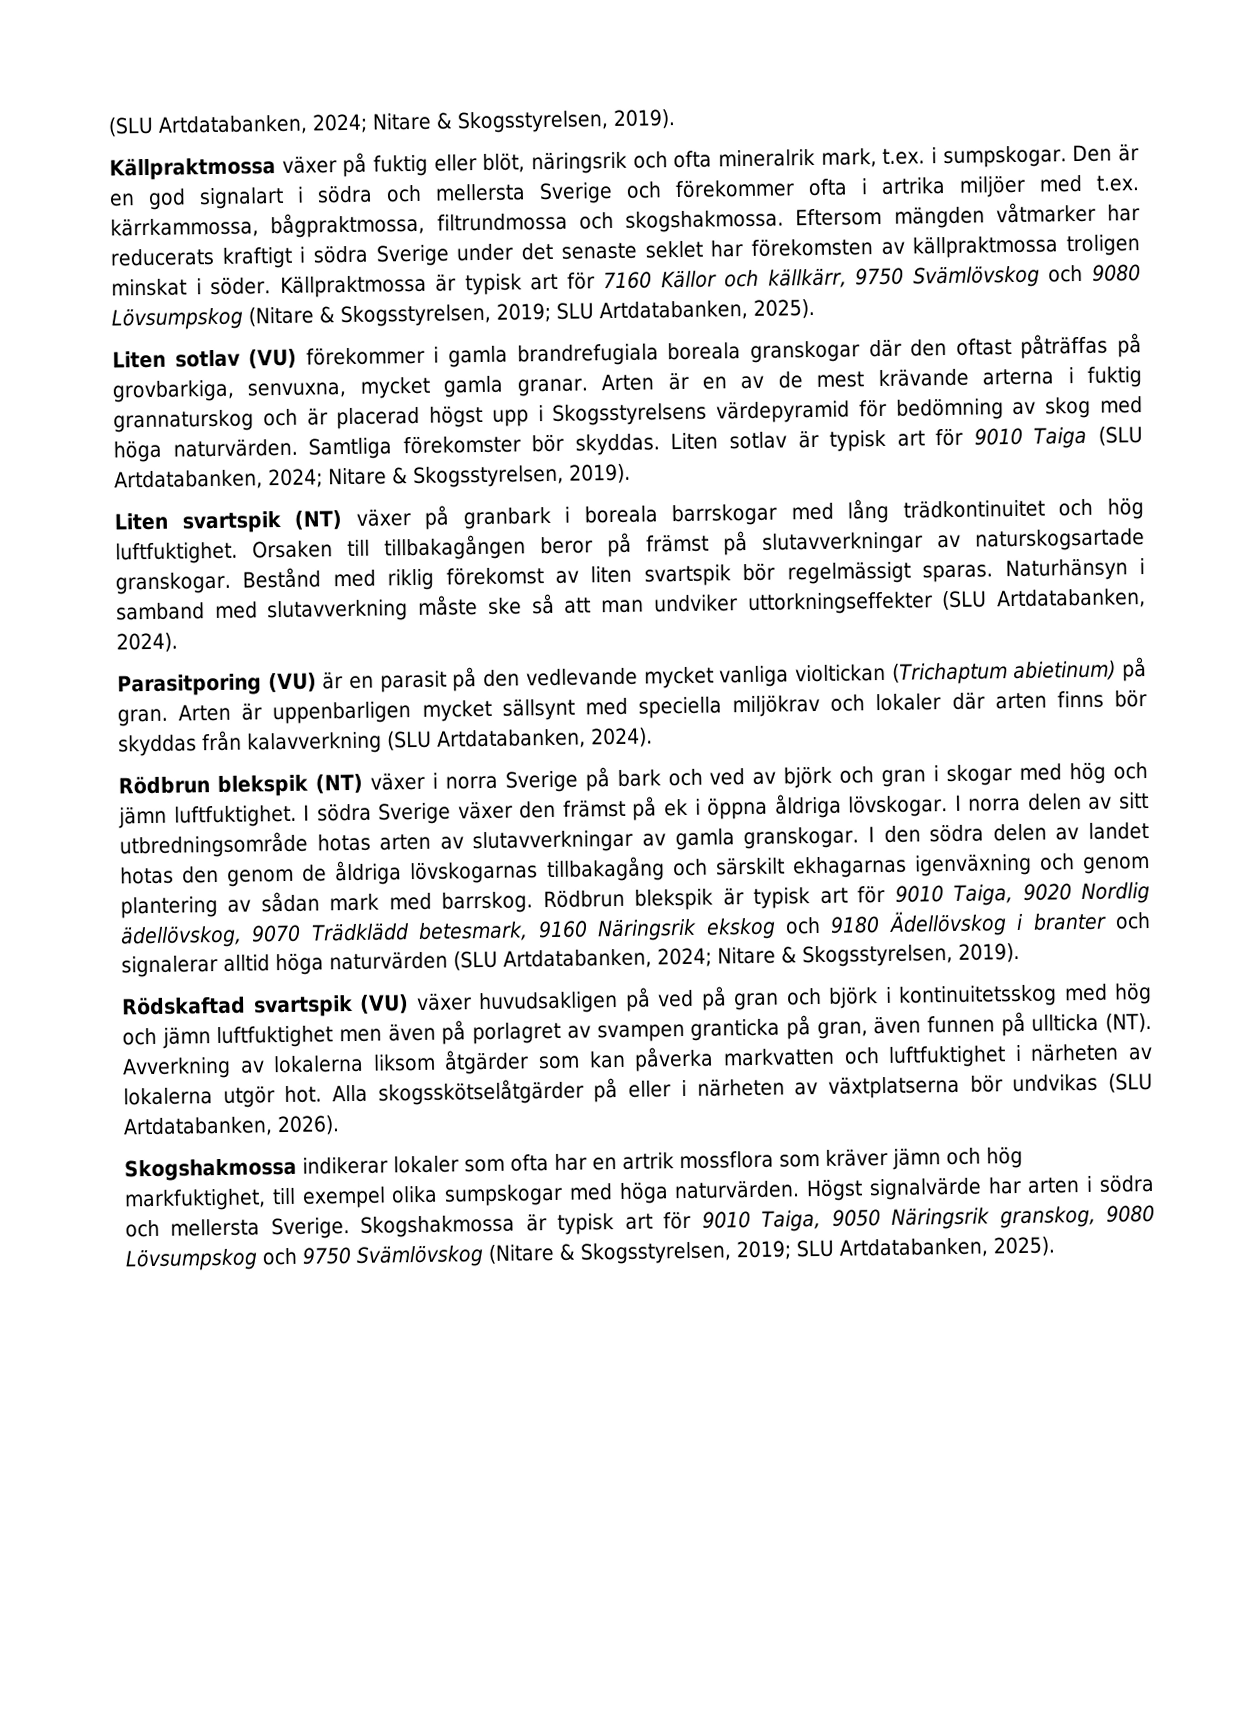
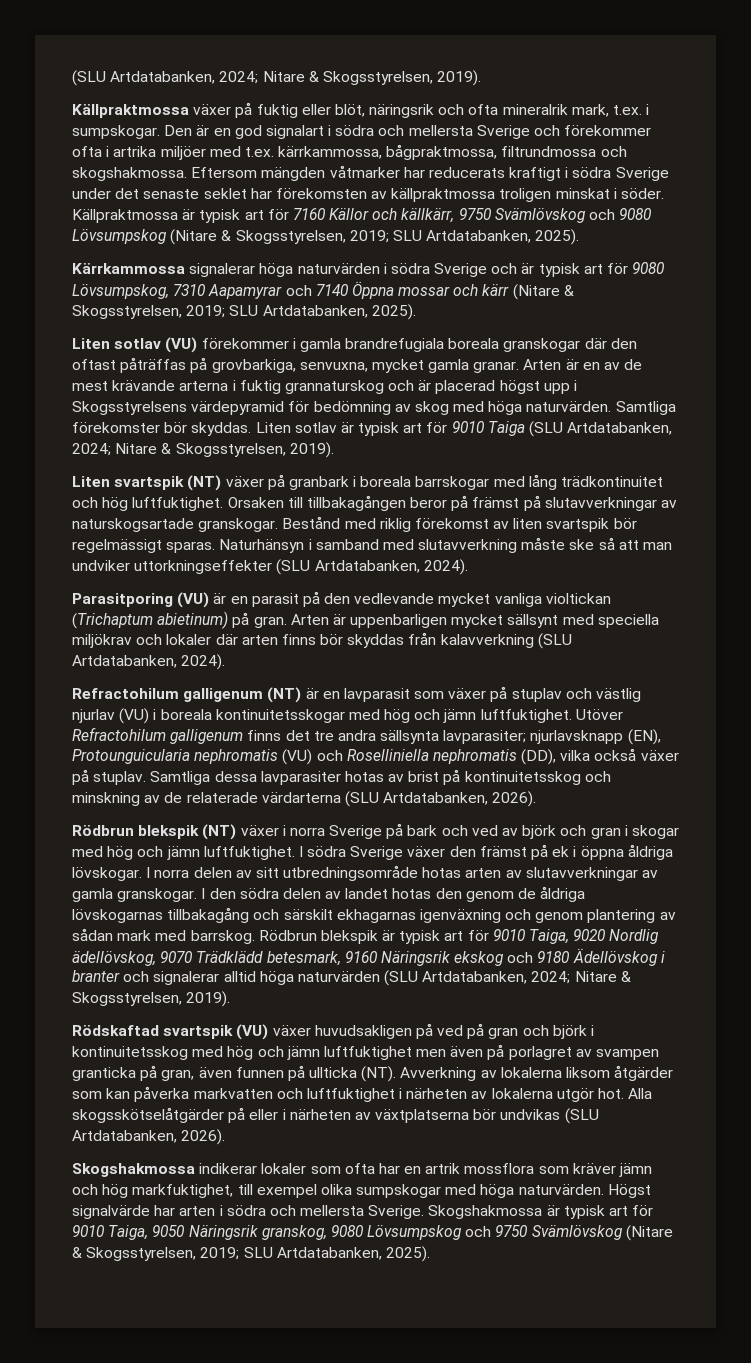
+ Kärrkammossa signalerar höga naturvärden i södra Sverige och är typisk art för 9080 Lövsumpskog, 7310 Aapamyrar och 7140 Öppna mossar och kärr (Nitare & Skogsstyrelsen, 2019; SLU Artdatabanken, 2025).
+ Refractohilum galligenum (NT) är en lavparasit som växer på stuplav och västlig njurlav (VU) i boreala kontinuitetsskogar med hög och jämn luftfuktighet. Utöver Refractohilum galligenum finns det tre andra sällsynta lavparasiter; njurlavsknapp (EN), Protounguicularia nephromatis (VU) och Roselliniella nephromatis (DD), vilka också växer på stuplav. Samtliga dessa lavparasiter hotas av brist på kontinuitetsskog och minskning av de relaterade värdarterna (SLU Artdatabanken, 2026).

